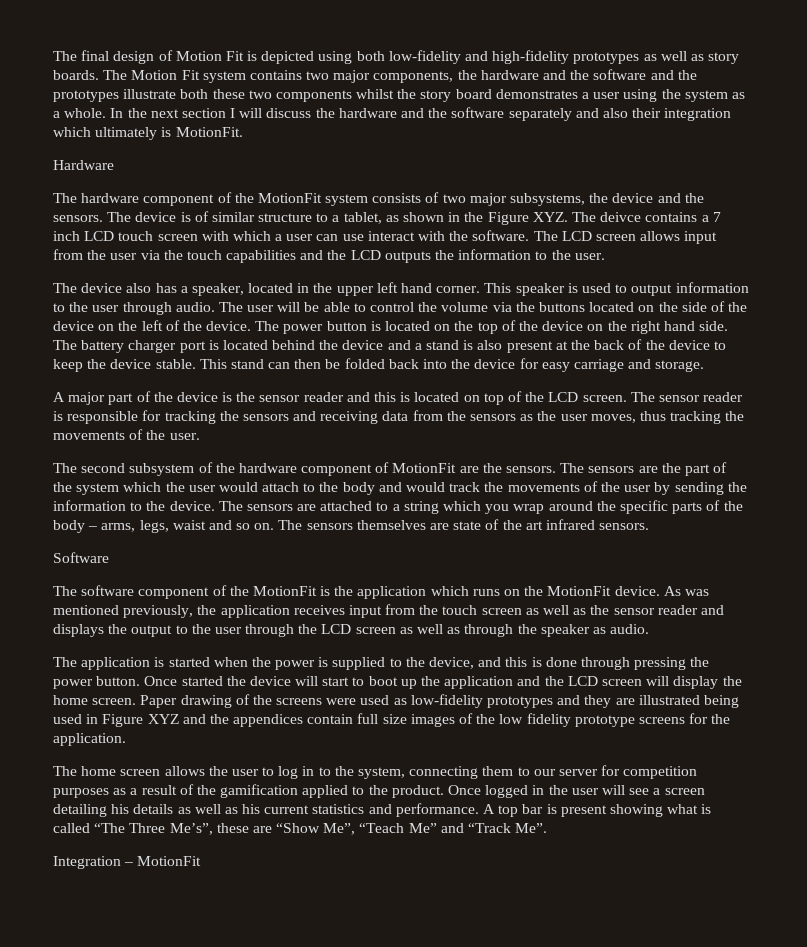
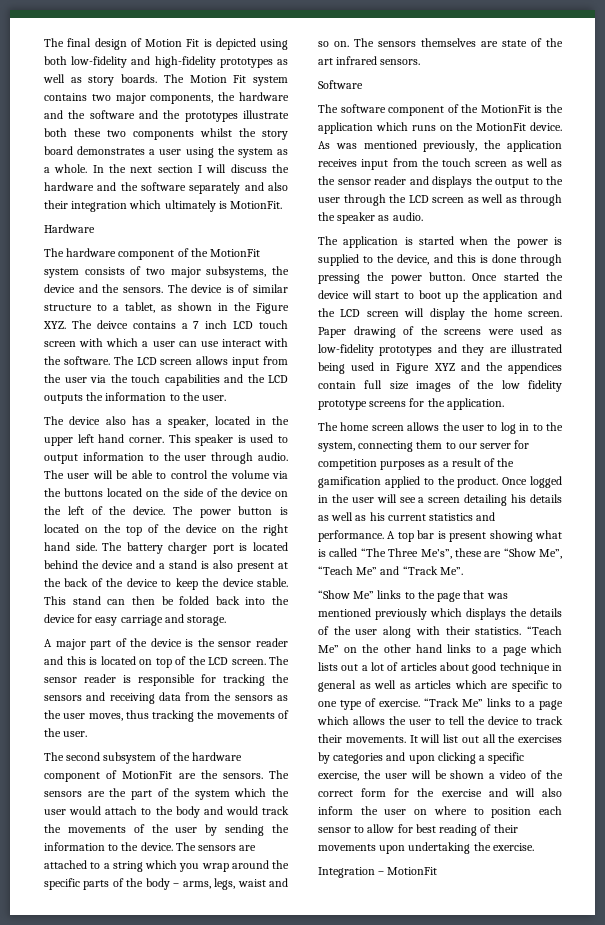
+ “Show Me” links to the page that was mentioned previously which displays the details of the user along with their statistics. “Teach Me” on the other hand links to a page which lists out a lot of articles about good technique in general as well as articles which are specific to one type of exercise. “Track Me” links to a page which allows the user to tell the device to track their movements. It will list out all the exercises by categories and upon clicking a specific exercise, the user will be shown a video of the correct form for the exercise and will also inform the user on where to position each sensor to allow for best reading of their movements upon undertaking the exercise.

